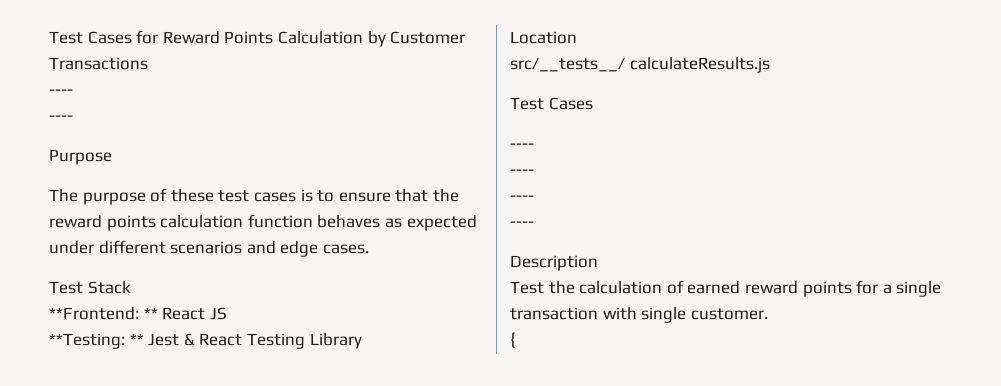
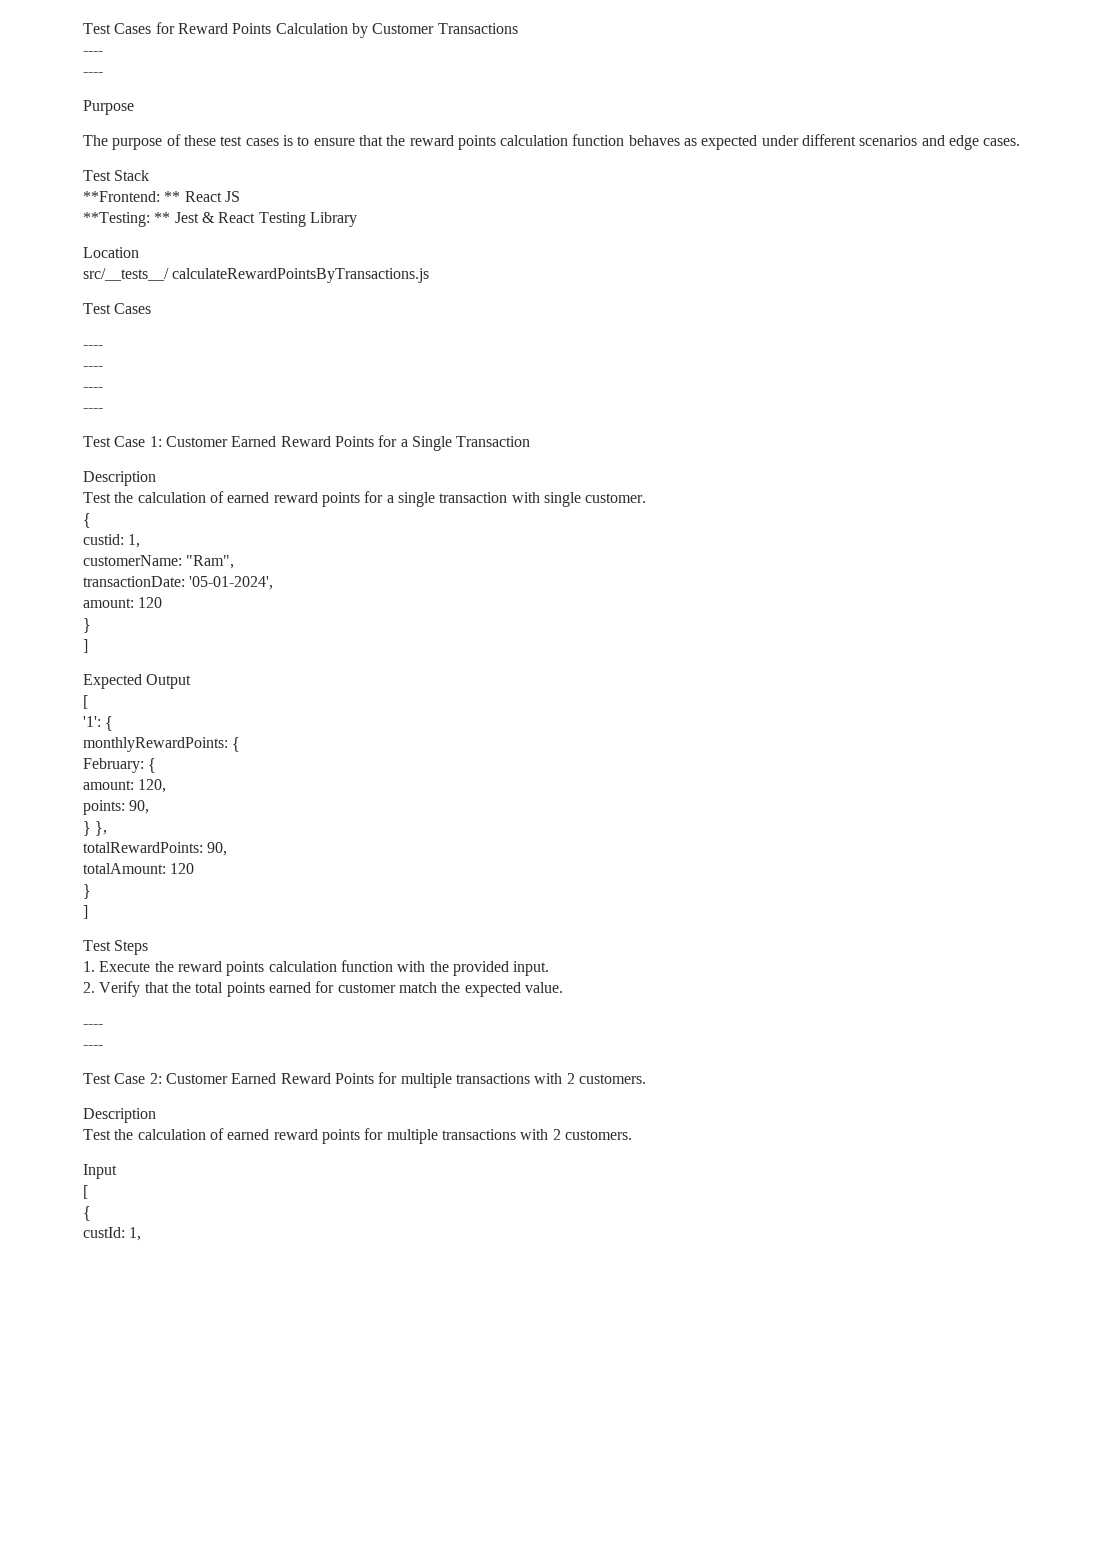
- src/__tests__/ calculateResults.js
+ src/__tests__/ calculateRewardPointsByTransactions.js
+ Test Case 1: Customer Earned Reward Points for a Single Transaction
+ custid: 1,
+ customerName: "Ram",
+ transactionDate: '05-01-2024',
+ amount: 120
+ }
+ ]
+ Expected Output
+ [
+ '1': {
+ monthlyRewardPoints: {
+ February: {
+ amount: 120,
+ points: 90,
+ } },
+ totalRewardPoints: 90,
+ totalAmount: 120
+ }
+ ]
+ Test Steps
+ 1. Execute the reward points calculation function with the provided input.
+ 2. Verify that the total points earned for customer match the expected value.
+ ----
+ ----
+ Test Case 2: Customer Earned Reward Points for multiple transactions with 2 customers.
+ Description
+ Test the calculation of earned reward points for multiple transactions with 2 customers.
+ Input
+ [
+ {
+ custId: 1,

